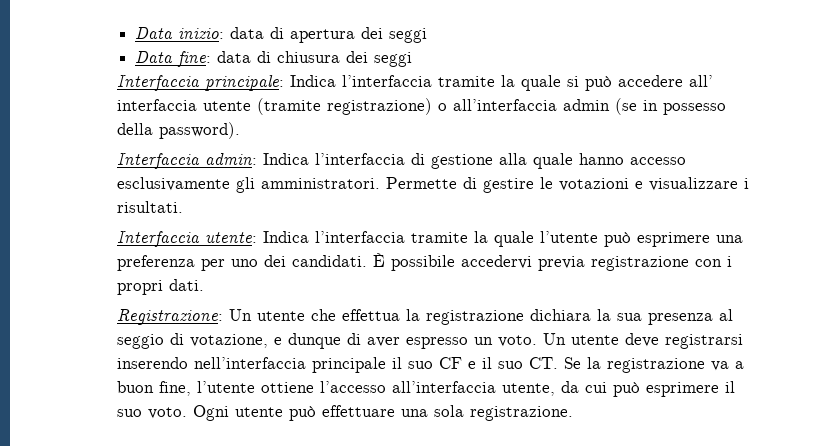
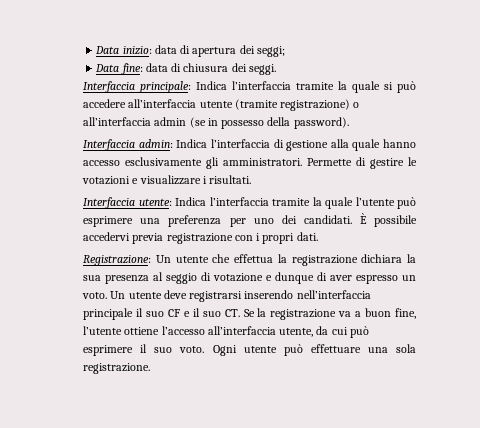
- Data inizio: data di apertura dei seggi
+ Data inizio: data di apertura dei seggi;
- Data fine: data di chiusura dei seggi
+ Data fine: data di chiusura dei seggi.
- Interfaccia principale: Indica l’interfaccia tramite la quale si può accedere all’ interfaccia utente (tramite registrazione) o all’interfaccia admin (se in possesso della password).
+ Interfaccia principale: Indica l’interfaccia tramite la quale si può accedere all’interfaccia utente (tramite registrazione) o all’interfaccia admin (se in possesso della password).
- Registrazione: Un utente che effettua la registrazione dichiara la sua presenza al seggio di votazione, e dunque di aver espresso un voto.
+ Registrazione: Un utente che effettua la registrazione dichiara la sua presenza al seggio di votazione e dunque di aver espresso un voto.

